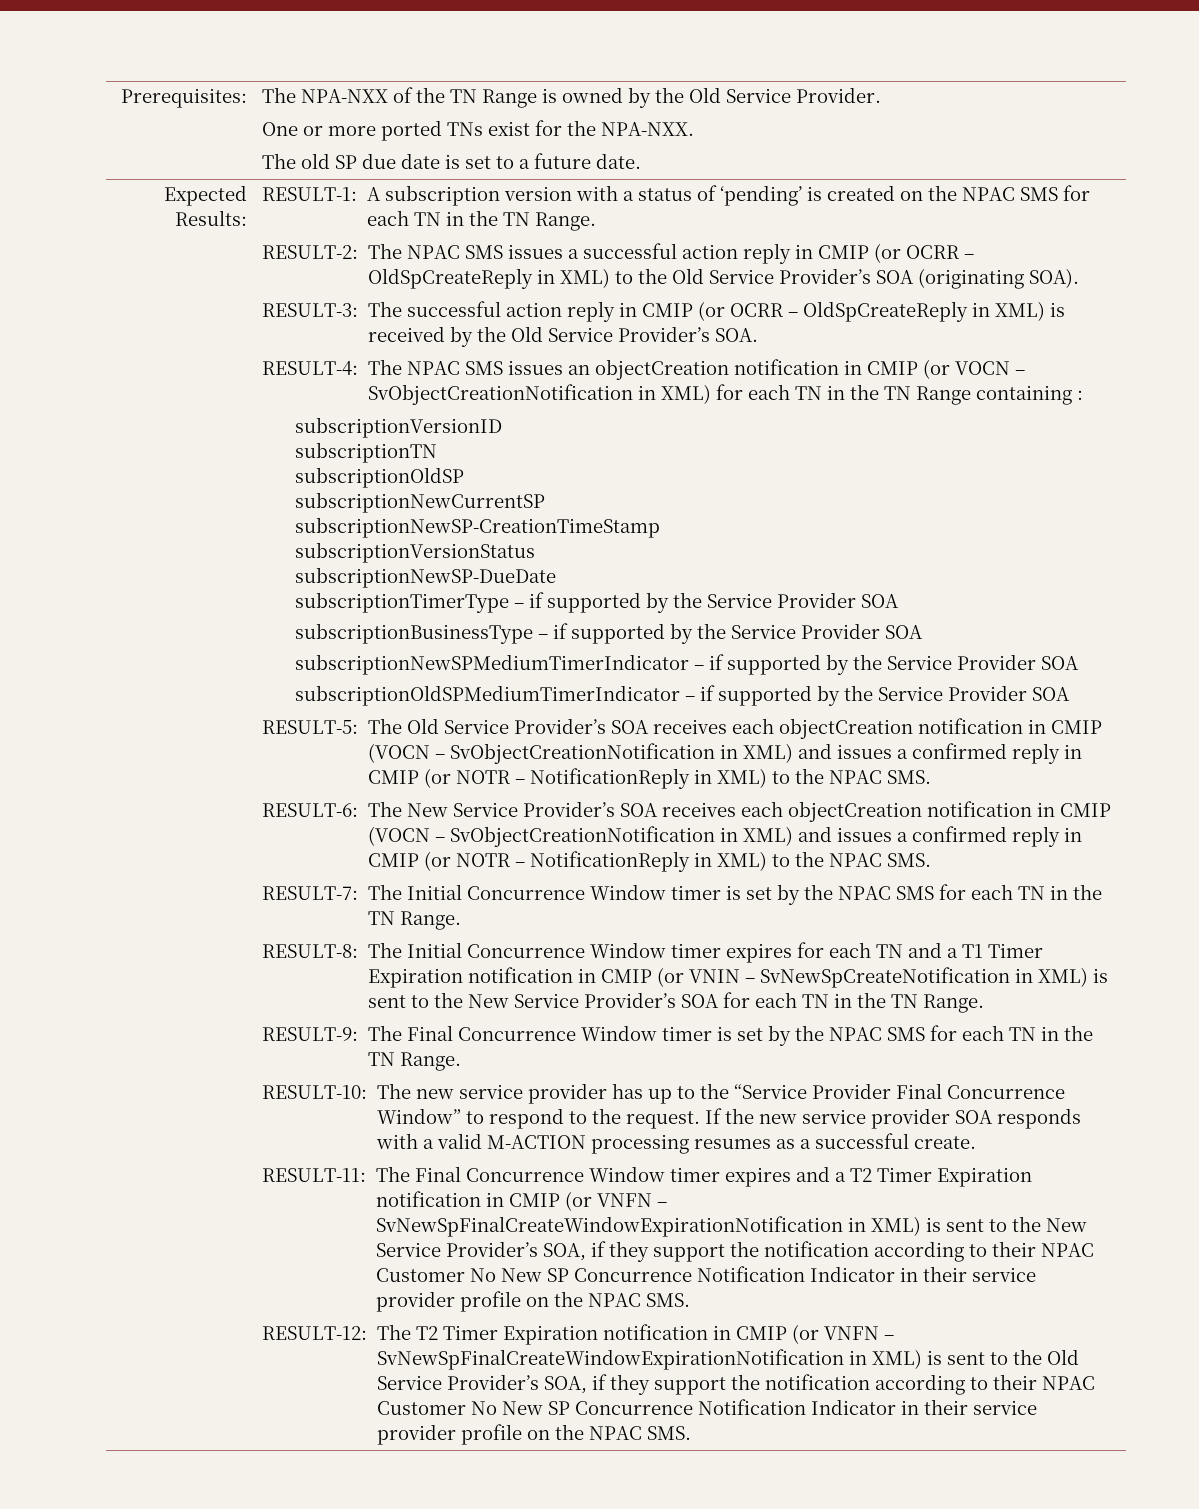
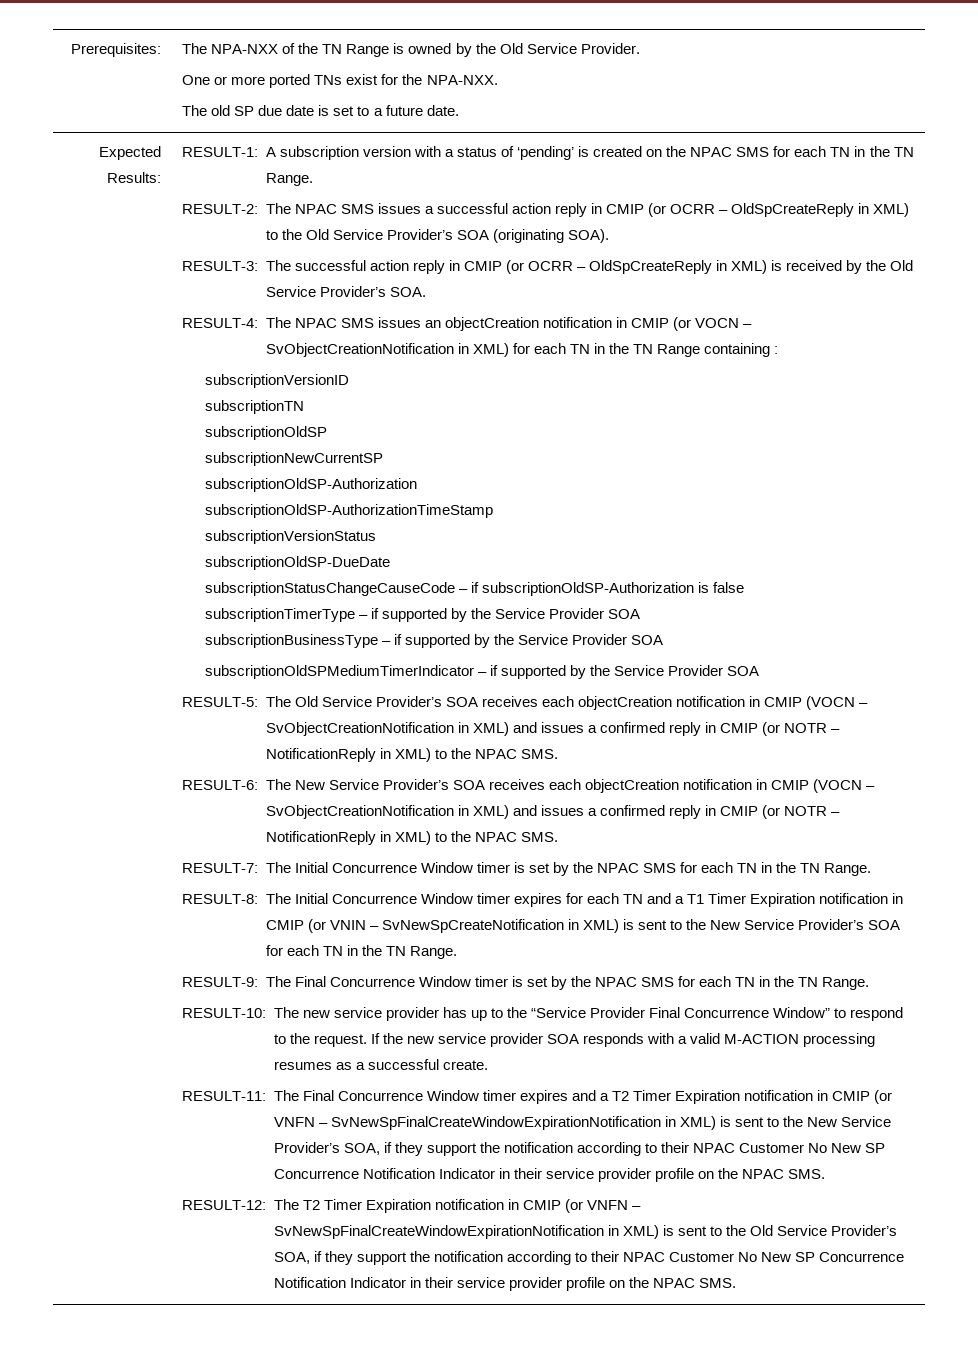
  subscriptionNewCurrentSP
- subscriptionNewSP-CreationTimeStamp
+ subscriptionOldSP-Authorization
+ subscriptionOldSP-AuthorizationTimeStamp
- subscriptionNewSP-DueDate
+ subscriptionOldSP-DueDate
+ subscriptionStatusChangeCauseCode – if subscriptionOldSP-Authorization is false
- subscriptionNewSPMediumTimerIndicator – if supported by the Service Provider SOA

